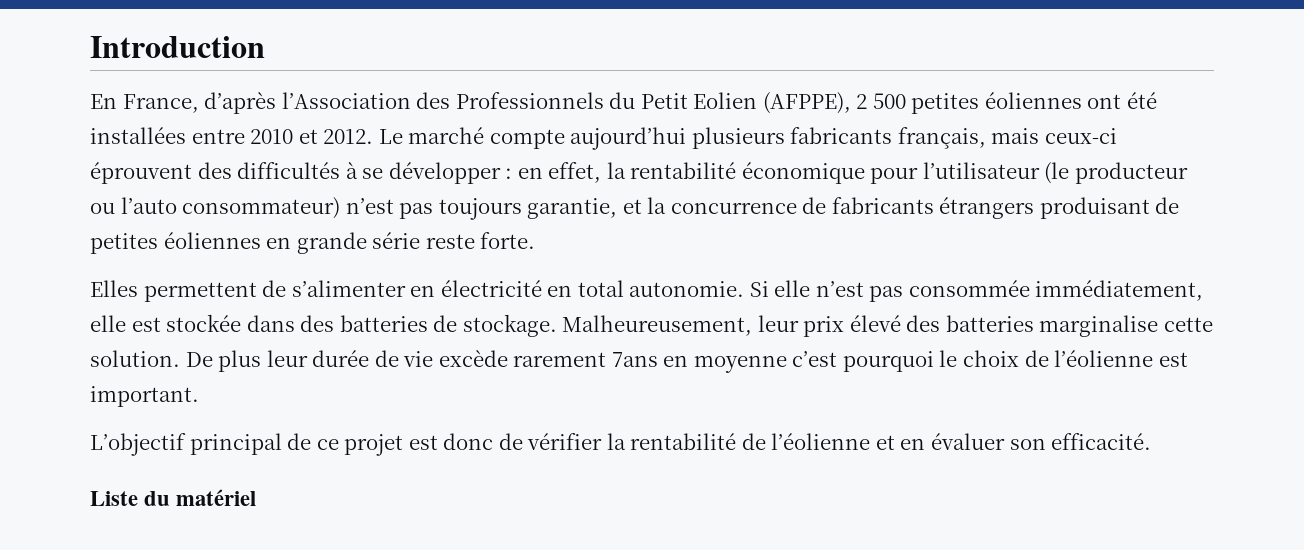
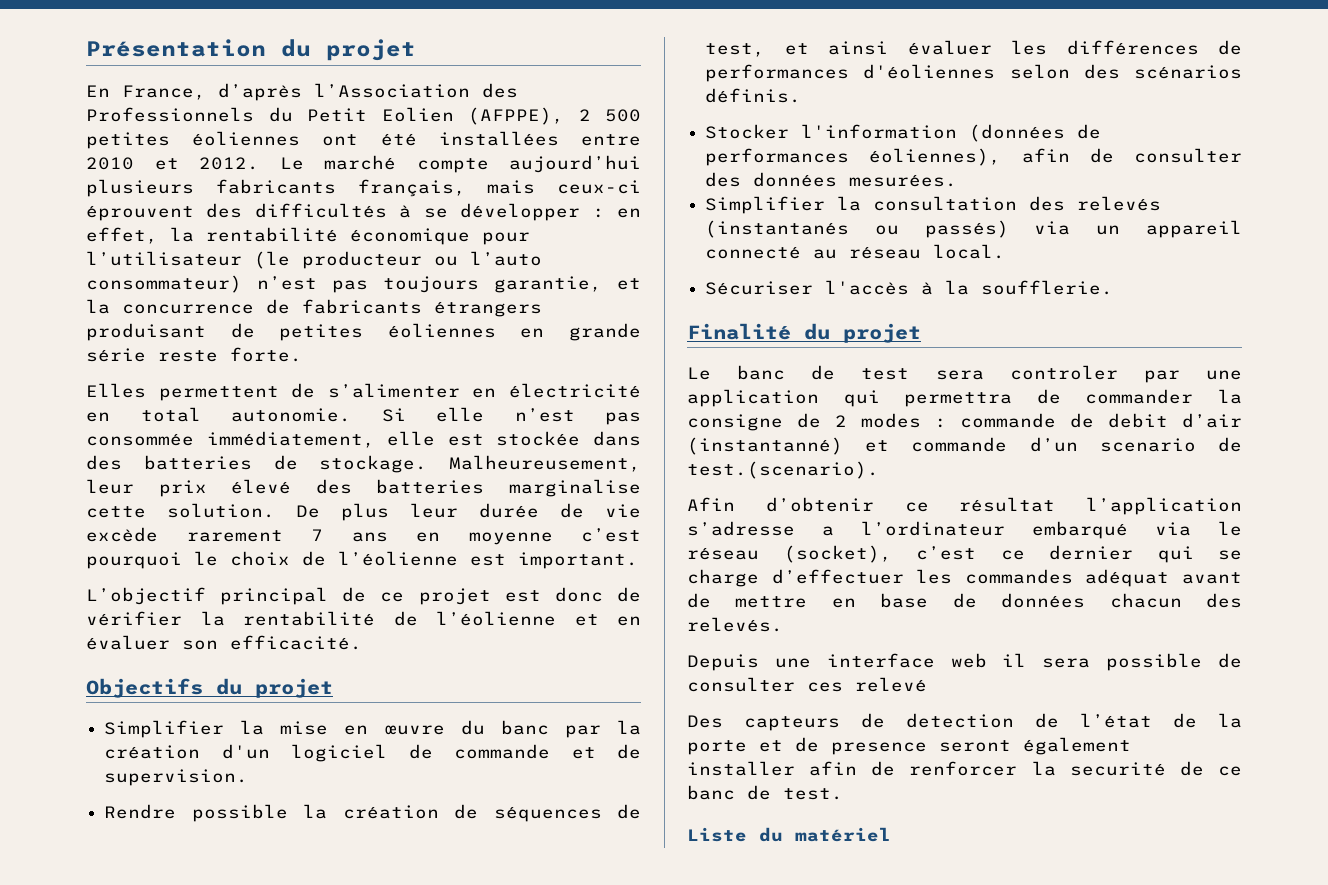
- Introduction
+ Présentation du projet
- De plus leur durée de vie excède rarement 7ans en moyenne c’est pourquoi le choix de l’éolienne est important.
+ De plus leur durée de vie excède rarement 7 ans en moyenne c’est pourquoi le choix de l’éolienne est important.
+ Objectifs du projet
+ Simplifier la mise en œuvre du banc par la création d'un logiciel de commande et de supervision.
+ Rendre possible la création de séquences de test, et ainsi évaluer les différences de performances d'éoliennes selon des scénarios définis.
+ Stocker l'information (données de performances éoliennes), afin de consulter des données mesurées.
+ Simplifier la consultation des relevés (instantanés ou passés) via un appareil connecté au réseau local.
+ Sécuriser l'accès à la soufflerie.
+ Finalité du projet
+ Le banc de test sera controler par une application qui permettra de commander la consigne de 2 modes : commande de debit d’air (instantanné) et commande d’un scenario de test.(scenario).
+ Afin d’obtenir ce résultat l’application s’adresse a l’ordinateur embarqué via le réseau (socket), c’est ce dernier qui se charge d’effectuer les commandes adéquat avant de mettre en base de données chacun des relevés.
+ Depuis une interface web il sera possible de consulter ces relevé
+ Des capteurs de detection de l’état de la porte et de presence seront également installer afin de renforcer la securité de ce banc de test.

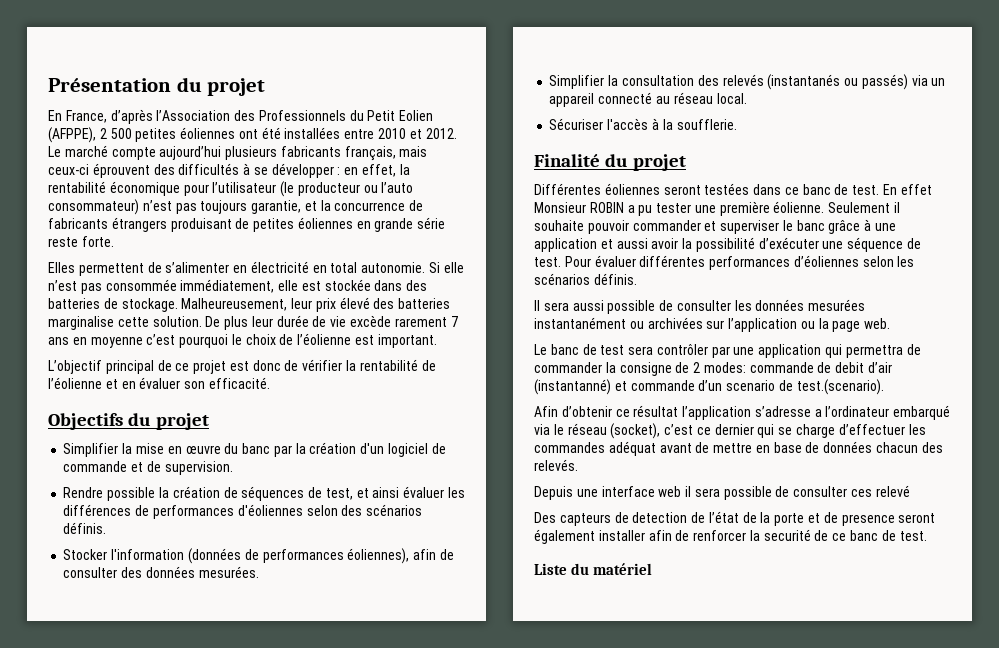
+ Différentes éoliennes seront testées dans ce banc de test. En effet Monsieur ROBIN a pu tester une première éolienne. Seulement il souhaite pouvoir commander et superviser le banc grâce à une application et aussi avoir la possibilité d’exécuter une séquence de test. Pour évaluer différentes performances d’éoliennes selon les scénarios définis.
+ Il sera aussi possible de consulter les données mesurées instantanément ou archivées sur l’application ou la page web.
- Le banc de test sera controler par une application qui permettra de commander la consigne de 2 modes : commande de debit d’air (instantanné) et commande d’un scenario de test.(scenario).
+ Le banc de test sera contrôler par une application qui permettra de commander la consigne de 2 modes: commande de debit d’air (instantanné) et commande d’un scenario de test.(scenario).

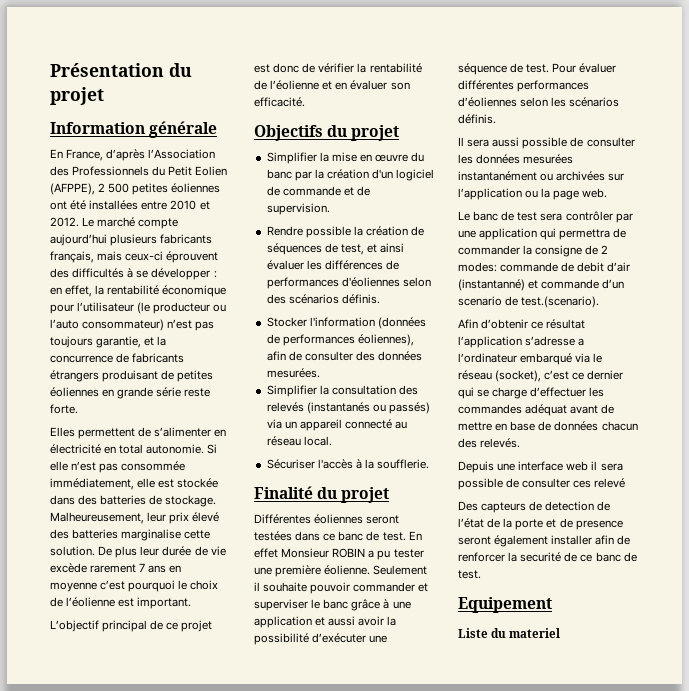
+ Information générale
+ Equipement
- Liste du matériel
+ Liste du materiel

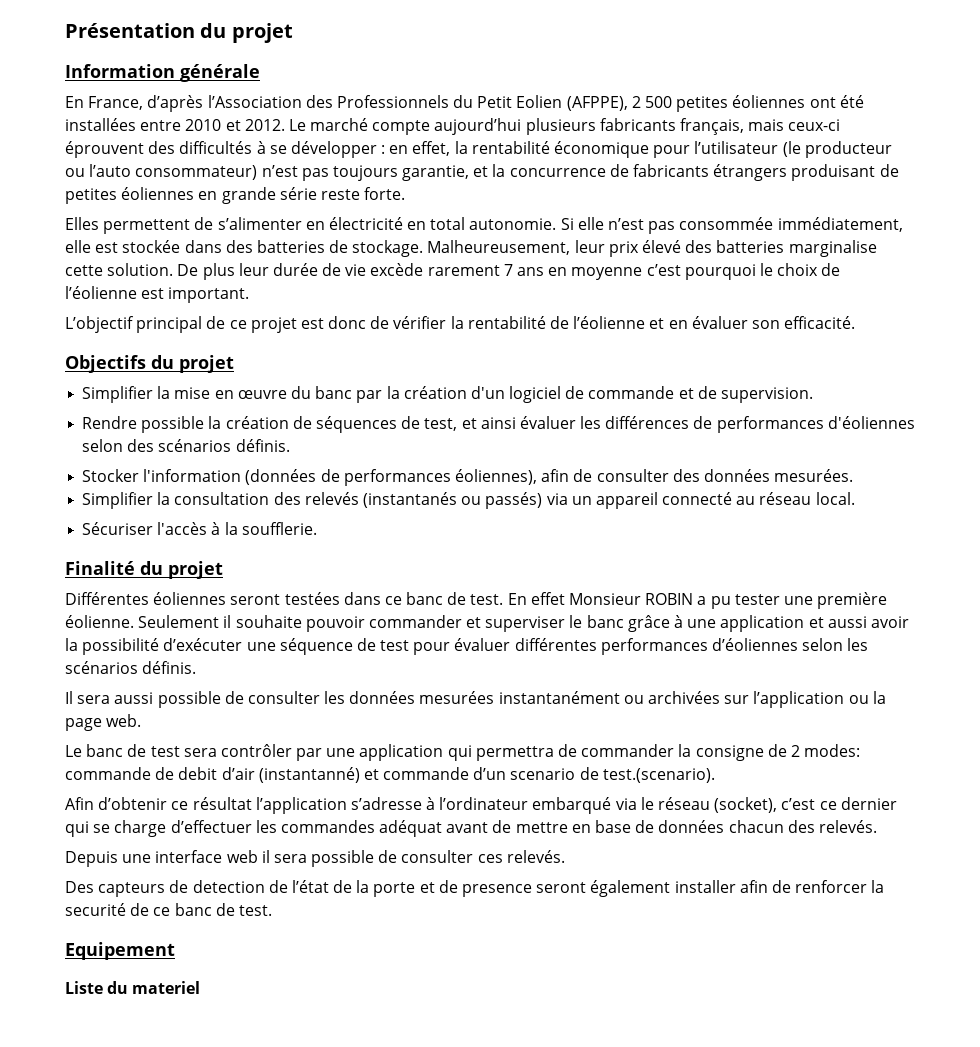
- Seulement il souhaite pouvoir commander et superviser le banc grâce à une application et aussi avoir la possibilité d’exécuter une séquence de test. Pour évaluer différentes performances d’éoliennes selon les scénarios définis.
+ Seulement il souhaite pouvoir commander et superviser le banc grâce à une application et aussi avoir la possibilité d’exécuter une séquence de test pour évaluer différentes performances d’éoliennes selon les scénarios définis.
- Afin d’obtenir ce résultat l’application s’adresse a l’ordinateur embarqué via le réseau (socket), c’est ce dernier qui se charge d’effectuer les commandes adéquat avant de mettre en base de données chacun des relevés.
+ Afin d’obtenir ce résultat l’application s’adresse à l’ordinateur embarqué via le réseau (socket), c’est ce dernier qui se charge d’effectuer les commandes adéquat avant de mettre en base de données chacun des relevés.
- Depuis une interface web il sera possible de consulter ces relevé
+ Depuis une interface web il sera possible de consulter ces relevés.

